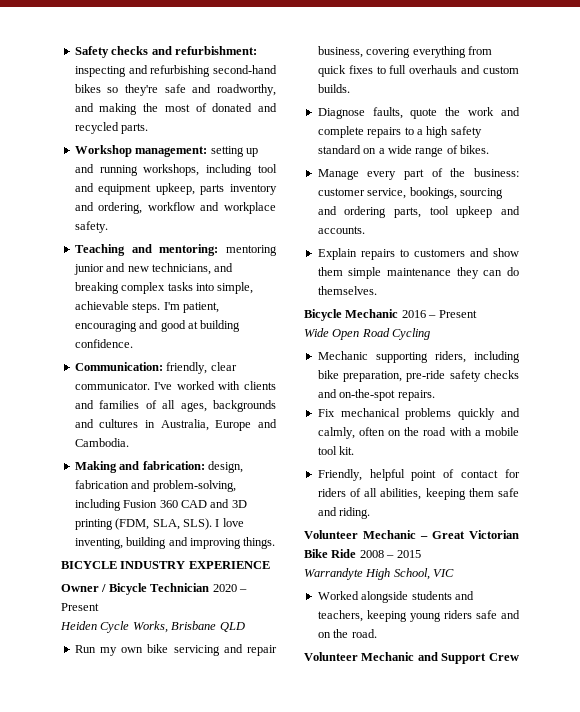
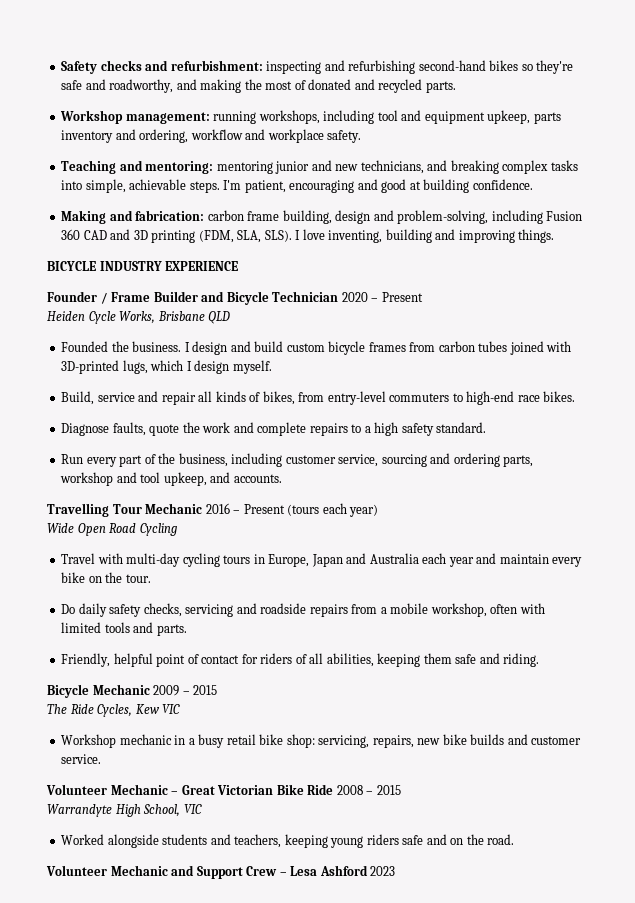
- Workshop management: setting up and running workshops, including tool and equipment upkeep, parts inventory and ordering, workflow and workplace safety.
+ Workshop management: running workshops, including tool and equipment upkeep, parts inventory and ordering, workflow and workplace safety.
- Communication: friendly, clear communicator. I've worked with clients and families of all ages, backgrounds and cultures in Australia, Europe and Cambodia.
- Making and fabrication: design, fabrication and problem-solving, including Fusion 360 CAD and 3D printing (FDM, SLA, SLS).
+ Making and fabrication: carbon frame building, design and problem-solving, including Fusion 360 CAD and 3D printing (FDM, SLA, SLS).
- Owner / Bicycle Technician 2020 – Present
+ Founder / Frame Builder and Bicycle Technician 2020 – Present
- Run my own bike servicing and repair business, covering everything from quick fixes to full overhauls and custom builds.
+ Founded the business. I design and build custom bicycle frames from carbon tubes joined with 3D-printed lugs, which I design myself.
+ Build, service and repair all kinds of bikes, from entry-level commuters to high-end race bikes.
- Diagnose faults, quote the work and complete repairs to a high safety standard on a wide range of bikes.
- Manage every part of the business: customer service, bookings, sourcing and ordering parts, tool upkeep and accounts.
- Explain repairs to customers and show them simple maintenance they can do themselves.
- Bicycle Mechanic 2016 – Present
+ Diagnose faults, quote the work and complete repairs to a high safety standard.
+ Run every part of the business, including customer service, sourcing and ordering parts, workshop and tool upkeep, and accounts.
+ Travelling Tour Mechanic 2016 – Present (tours each year)
- Mechanic supporting riders, including bike preparation, pre-ride safety checks and on-the-spot repairs.
- Fix mechanical problems quickly and calmly, often on the road with a mobile tool kit.
+ Travel with multi-day cycling tours in Europe, Japan and Australia each year and maintain every bike on the tour.
+ Do daily safety checks, servicing and roadside repairs from a mobile workshop, often with limited tools and parts.
+ Bicycle Mechanic 2009 – 2015
+ The Ride Cycles, Kew VIC
+ Workshop mechanic in a busy retail bike shop: servicing, repairs, new bike builds and customer service.
- Volunteer Mechanic and Support Crew
+ Volunteer Mechanic and Support Crew – Lesa Ashford 2023

